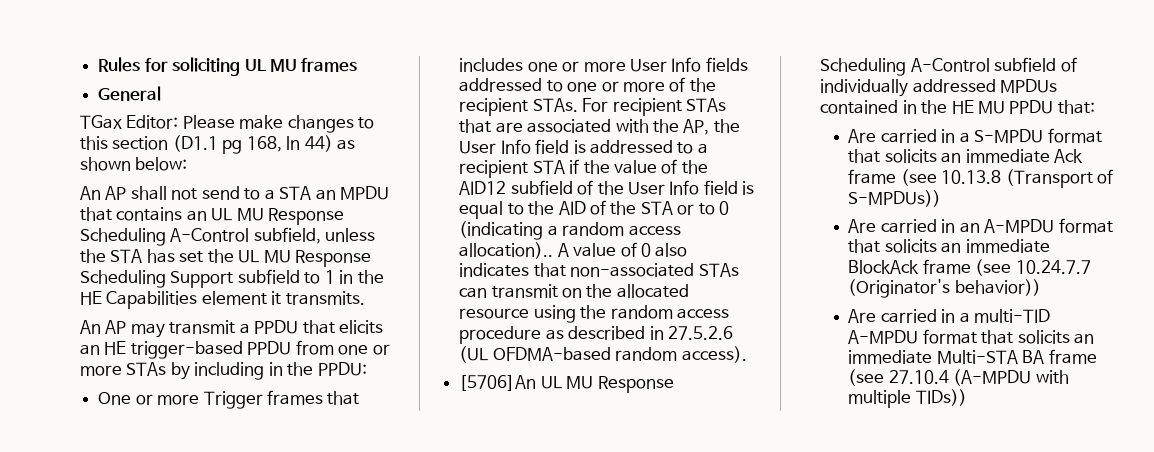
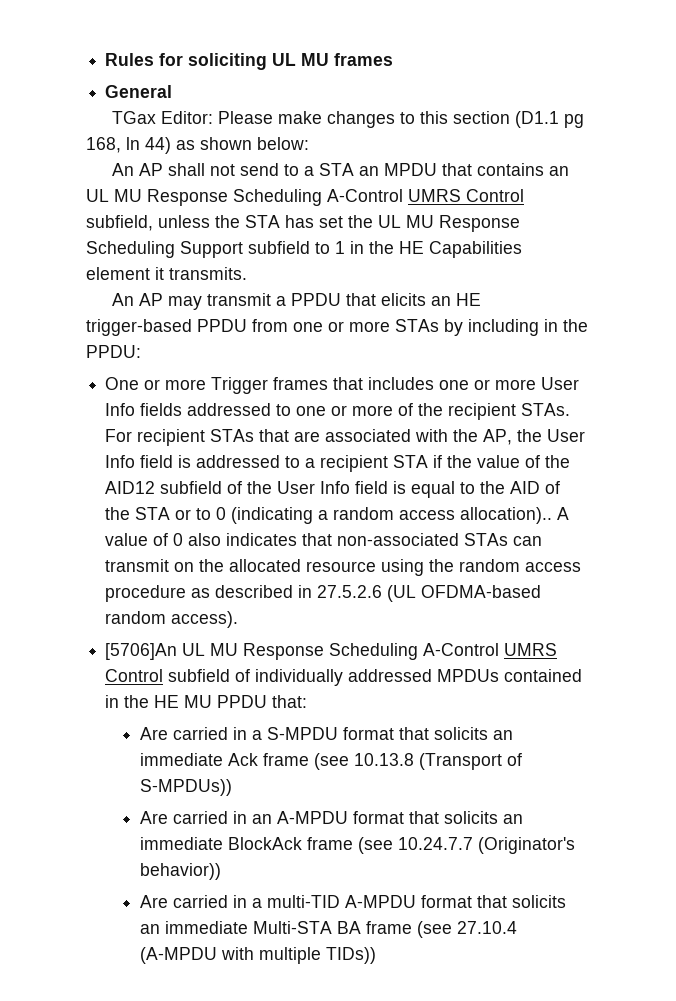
- An AP shall not send to a STA an MPDU that contains an UL MU Response Scheduling A-Control subfield, unless the STA has set the UL MU Response Scheduling Support subfield to 1 in the HE Capabilities element it transmits.
+ An AP shall not send to a STA an MPDU that contains an UL MU Response Scheduling A-Control UMRS Control subfield, unless the STA has set the UL MU Response Scheduling Support subfield to 1 in the HE Capabilities element it transmits.
- [5706]An UL MU Response Scheduling A-Control subfield of individually addressed MPDUs contained in the HE MU PPDU that:
+ [5706]An UL MU Response Scheduling A-Control UMRS Control subfield of individually addressed MPDUs contained in the HE MU PPDU that:

